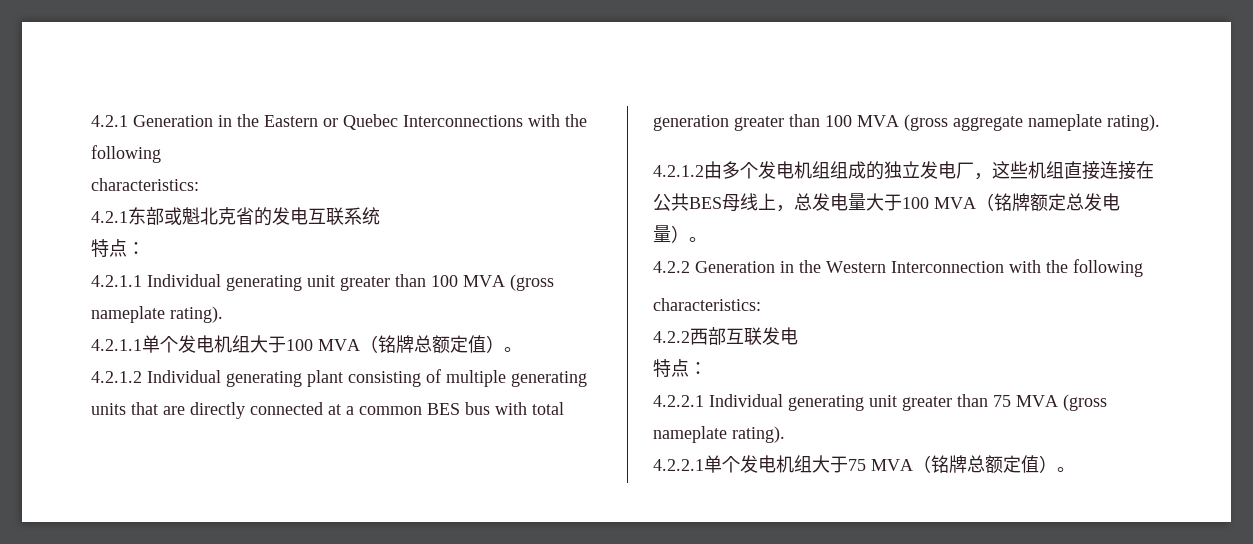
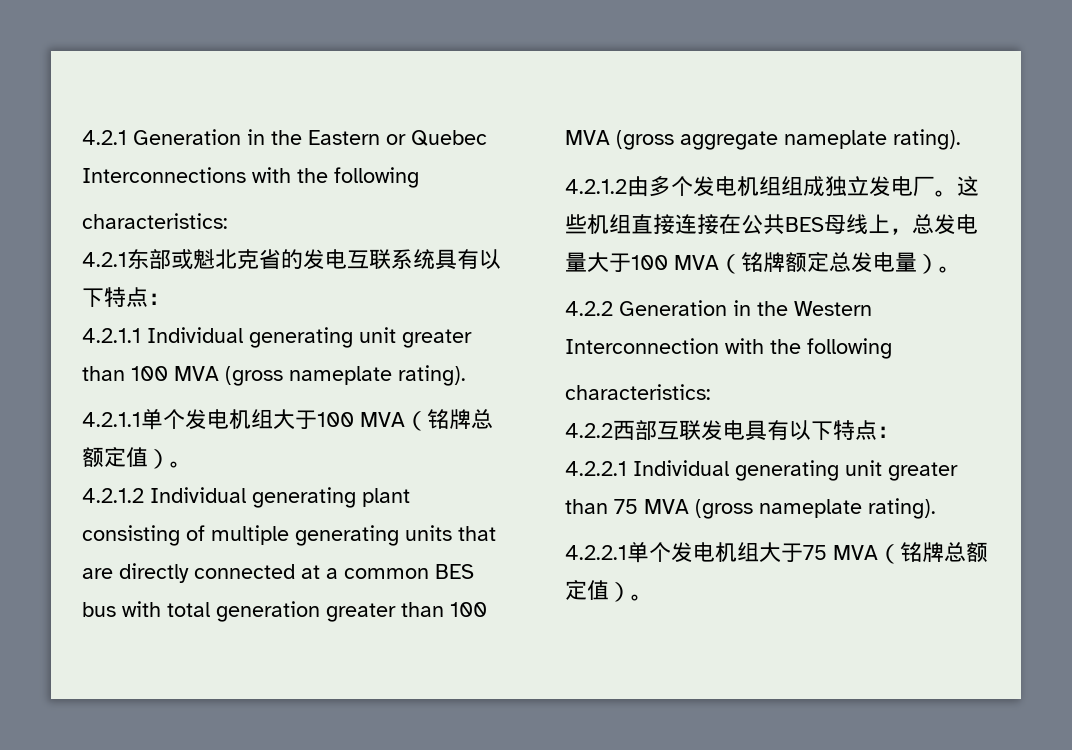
- 4.2.1东部或魁北克省的发电互联系统
- 特点：
+ 4.2.1东部或魁北克省的发电互联系统具有以下特点：
- 4.2.1.2由多个发电机组组成的独立发电厂，这些机组直接连接在公共BES母线上，总发电量大于100 MVA（铭牌额定总发电量）。
+ 4.2.1.2由多个发电机组组成独立发电厂。这些机组直接连接在公共BES母线上，总发电量大于100 MVA（铭牌额定总发电量）。
- 4.2.2西部互联发电
- 特点：
+ 4.2.2西部互联发电具有以下特点：

